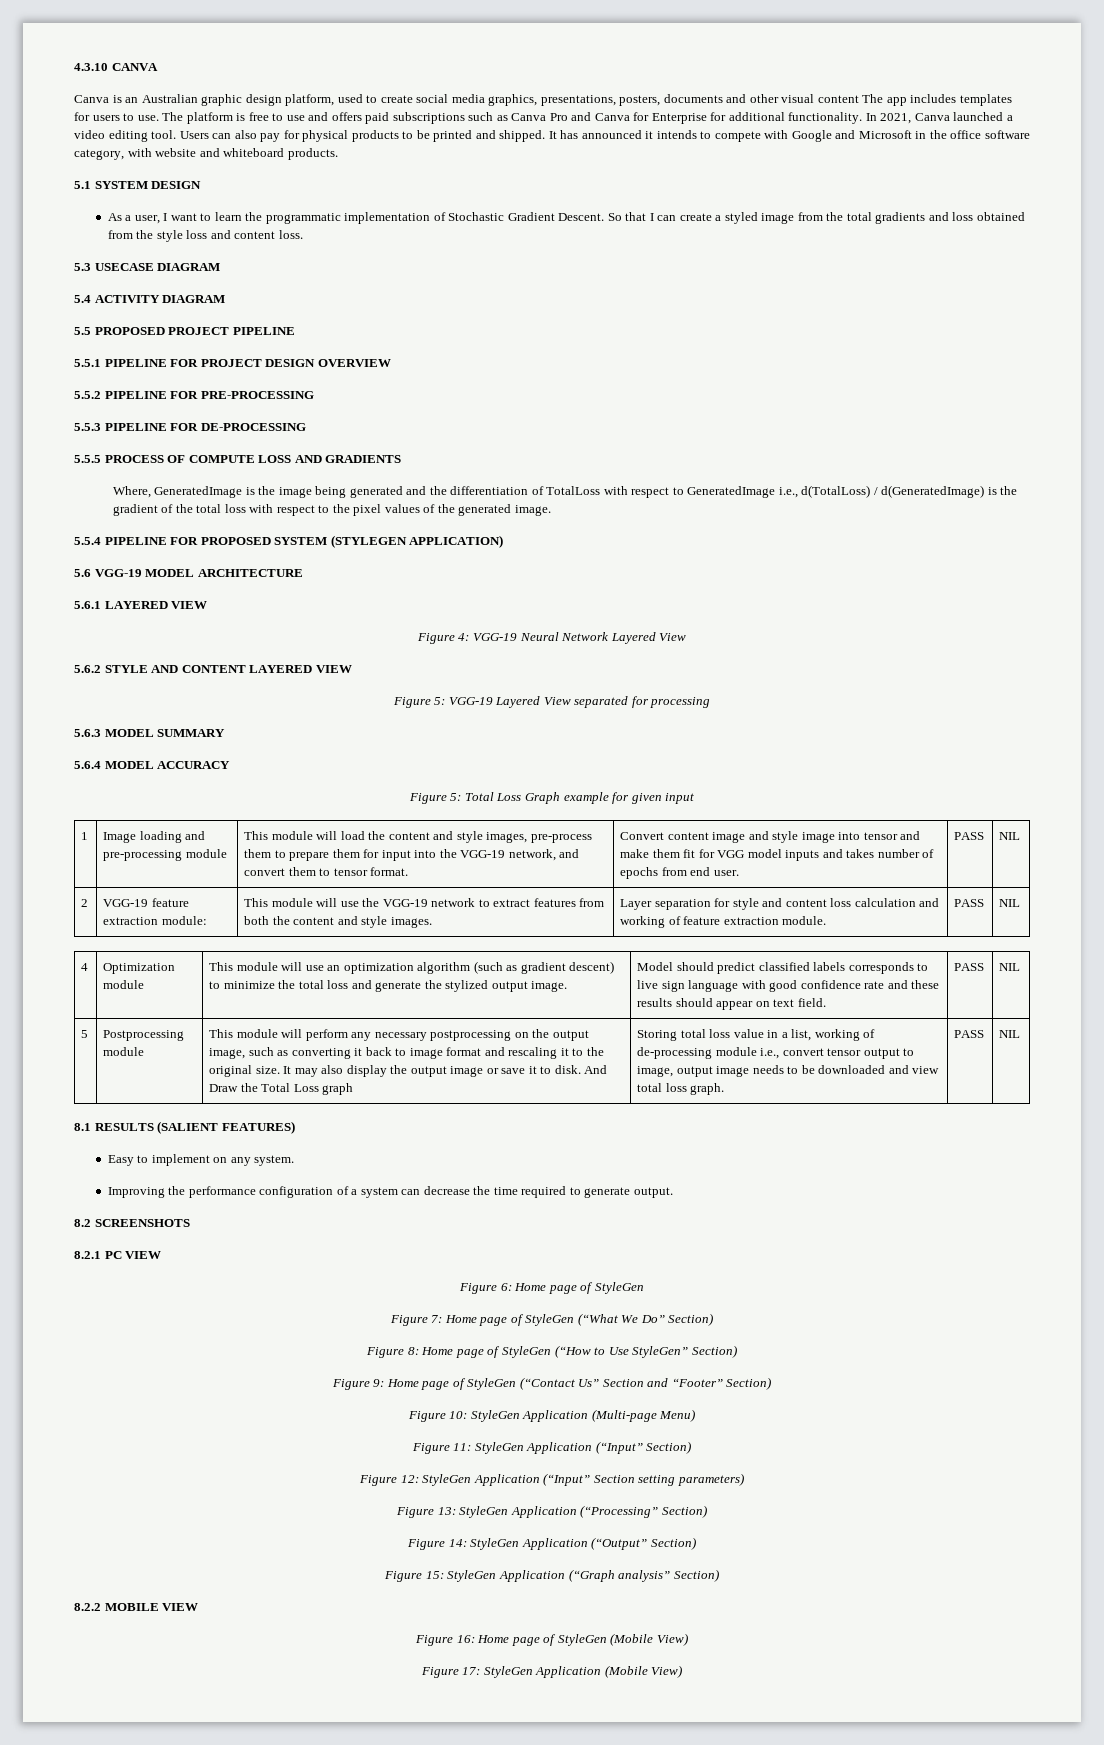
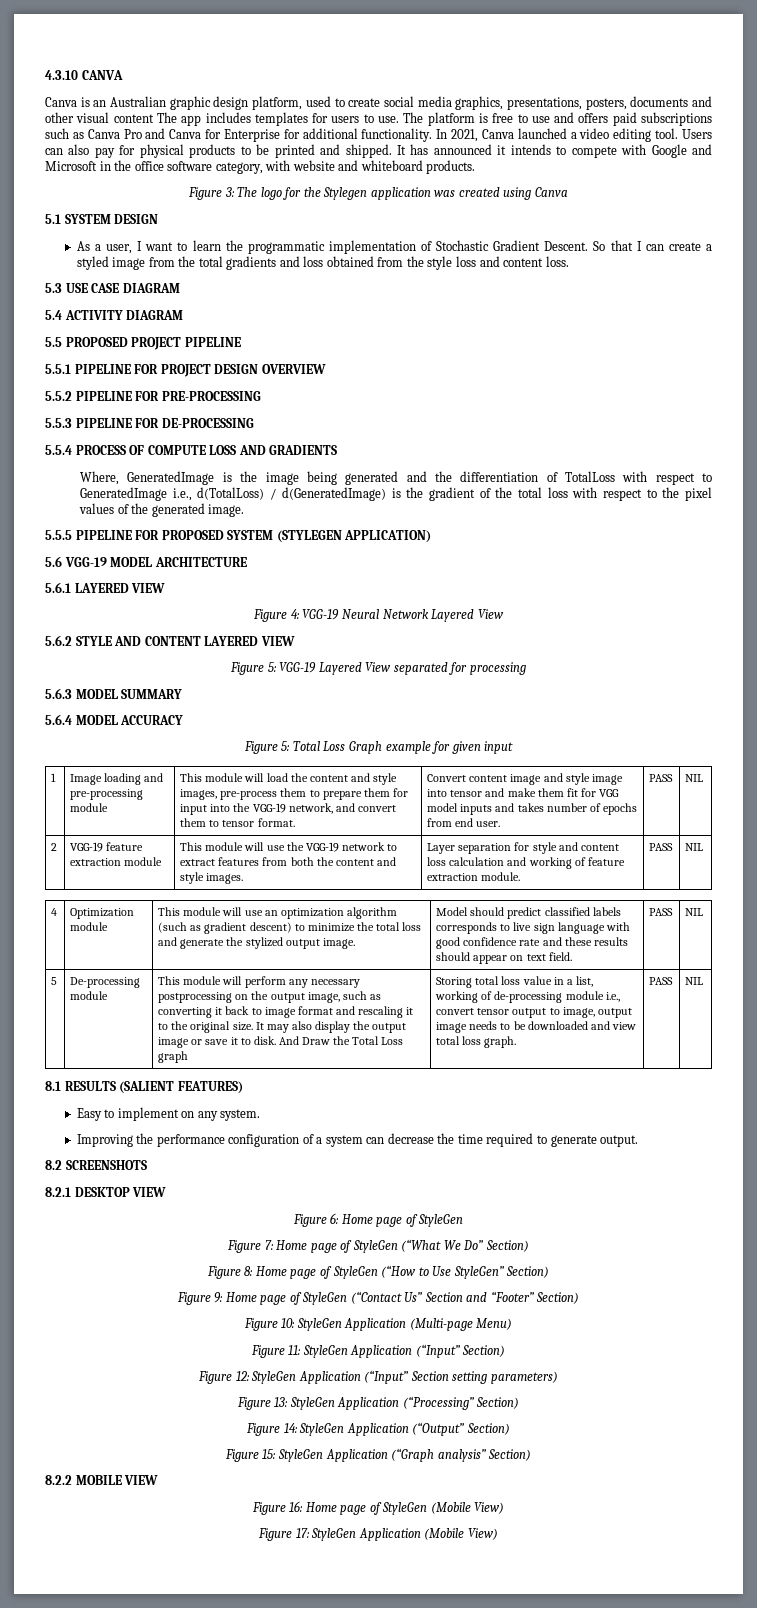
+ Figure 3: The logo for the Stylegen application was created using Canva
- 5.3 USECASE DIAGRAM
+ 5.3 USE CASE DIAGRAM
- 5.5.5 PROCESS OF COMPUTE LOSS AND GRADIENTS
+ 5.5.4 PROCESS OF COMPUTE LOSS AND GRADIENTS
- 5.5.4 PIPELINE FOR PROPOSED SYSTEM (STYLEGEN APPLICATION)
+ 5.5.5 PIPELINE FOR PROPOSED SYSTEM (STYLEGEN APPLICATION)
- 2 | VGG-19 feature extraction module: | This module will use the VGG-19 network to extract features from both the content and style images. | Layer separation for style and content loss calculation and working of feature extraction module. | PASS | NIL
+ 2 | VGG-19 feature extraction module | This module will use the VGG-19 network to extract features from both the content and style images. | Layer separation for style and content loss calculation and working of feature extraction module. | PASS | NIL
- Postprocessing module
+ De-processing module
- 8.2.1 PC VIEW
+ 8.2.1 DESKTOP VIEW

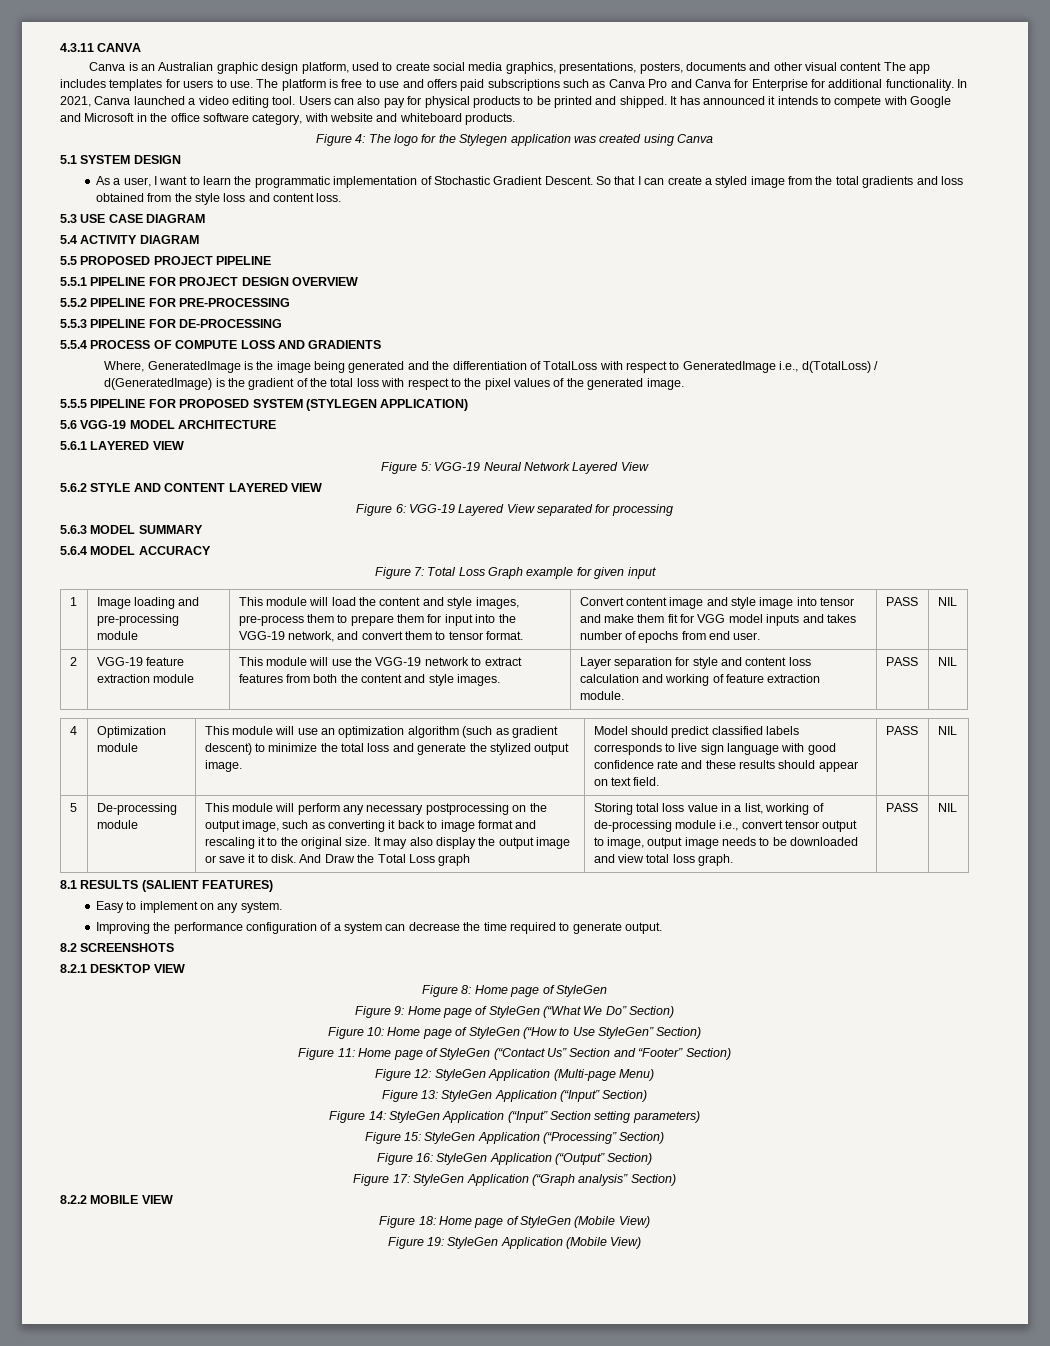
- 4.3.10 CANVA
+ 4.3.11 CANVA
- Figure 3: The logo for the Stylegen application was created using Canva
+ Figure 4: The logo for the Stylegen application was created using Canva
- Figure 4: VGG-19 Neural Network Layered View
+ Figure 5: VGG-19 Neural Network Layered View
- Figure 5: VGG-19 Layered View separated for processing
+ Figure 6: VGG-19 Layered View separated for processing
- Figure 5: Total Loss Graph example for given input
+ Figure 7: Total Loss Graph example for given input
- Figure 6: Home page of StyleGen
+ Figure 8: Home page of StyleGen
- Figure 7: Home page of StyleGen (“What We Do” Section)
+ Figure 9: Home page of StyleGen (“What We Do” Section)
- Figure 8: Home page of StyleGen (“How to Use StyleGen” Section)
+ Figure 10: Home page of StyleGen (“How to Use StyleGen” Section)
- Figure 9: Home page of StyleGen (“Contact Us” Section and “Footer” Section)
+ Figure 11: Home page of StyleGen (“Contact Us” Section and “Footer” Section)
- Figure 10: StyleGen Application (Multi-page Menu)
+ Figure 12: StyleGen Application (Multi-page Menu)
- Figure 11: StyleGen Application (“Input” Section)
+ Figure 13: StyleGen Application (“Input” Section)
- Figure 12: StyleGen Application (“Input” Section setting parameters)
+ Figure 14: StyleGen Application (“Input” Section setting parameters)
- Figure 13: StyleGen Application (“Processing” Section)
+ Figure 15: StyleGen Application (“Processing” Section)
- Figure 14: StyleGen Application (“Output” Section)
+ Figure 16: StyleGen Application (“Output” Section)
- Figure 15: StyleGen Application (“Graph analysis” Section)
+ Figure 17: StyleGen Application (“Graph analysis” Section)
- Figure 16: Home page of StyleGen (Mobile View)
+ Figure 18: Home page of StyleGen (Mobile View)
- Figure 17: StyleGen Application (Mobile View)
+ Figure 19: StyleGen Application (Mobile View)

